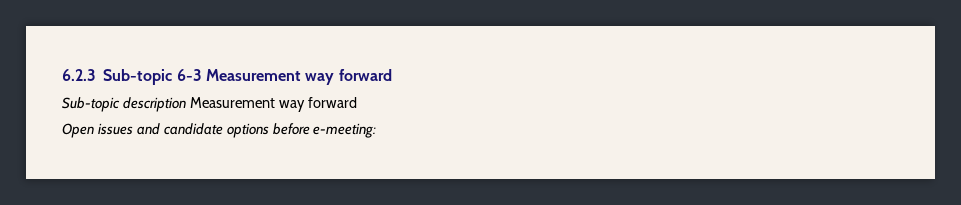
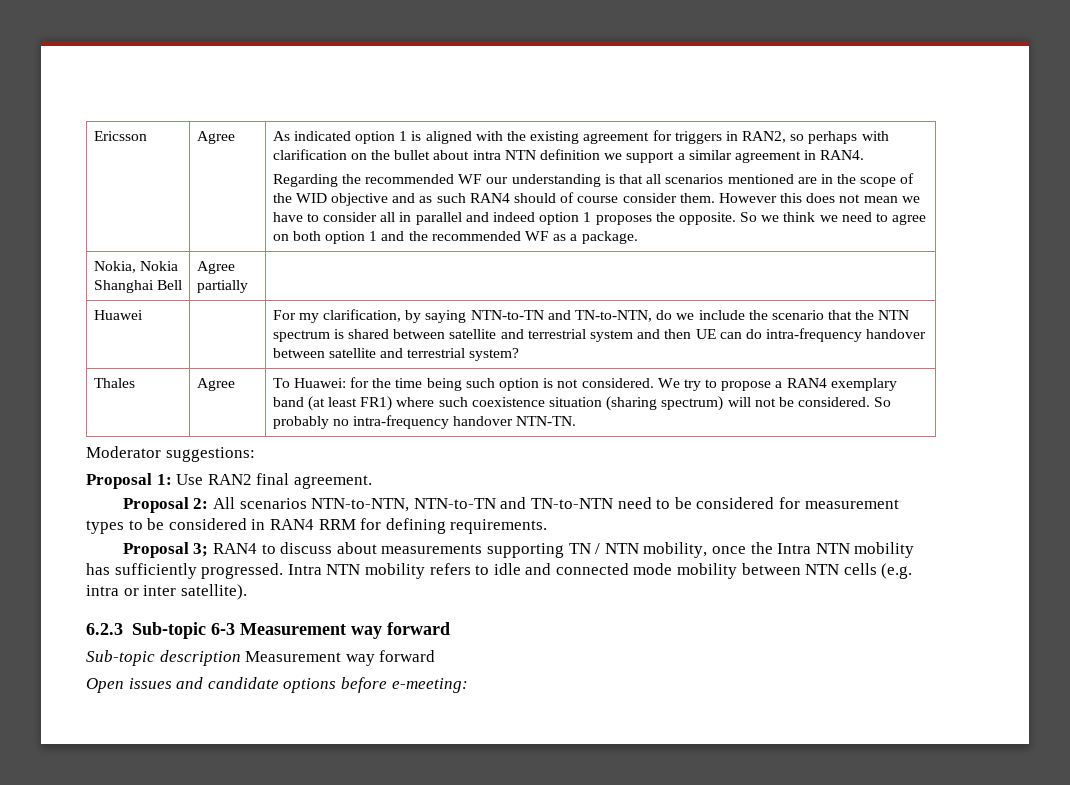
+ Ericsson | Agree | As indicated option 1 is aligned with the existing agreement for triggers in RAN2, so perhaps with clarification on the bullet about intra NTN definition we support a similar agreement in RAN4.
+ Regarding the recommended WF our understanding is that all scenarios mentioned are in the scope of the WID objective and as such RAN4 should of course consider them. However this does not mean we have to consider all in parallel and indeed option 1 proposes the opposite. So we think we need to agree on both option 1 and the recommended WF as a package.
+ Nokia, Nokia Shanghai Bell | Agree partially |
+ Huawei | | For my clarification, by saying NTN-to-TN and TN-to-NTN, do we include the scenario that the NTN spectrum is shared between satellite and terrestrial system and then UE can do intra-frequency handover between satellite and terrestrial system?
+ Thales | Agree | To Huawei: for the time being such option is not considered. We try to propose a RAN4 exemplary band (at least FR1) where such coexistence situation (sharing spectrum) will not be considered. So probably no intra-frequency handover NTN-TN.
+ Moderator suggestions:
+ Proposal 1: Use RAN2 final agreement.
+ Proposal 2: All scenarios NTN-to-NTN, NTN-to-TN and TN-to-NTN need to be considered for measurement types to be considered in RAN4 RRM for defining requirements.
+ Proposal 3; RAN4 to discuss about measurements supporting TN / NTN mobility, once the Intra NTN mobility has sufficiently progressed. Intra NTN mobility refers to idle and connected mode mobility between NTN cells (e.g. intra or inter satellite).

